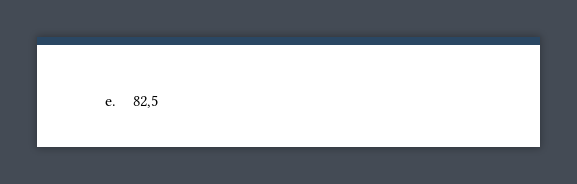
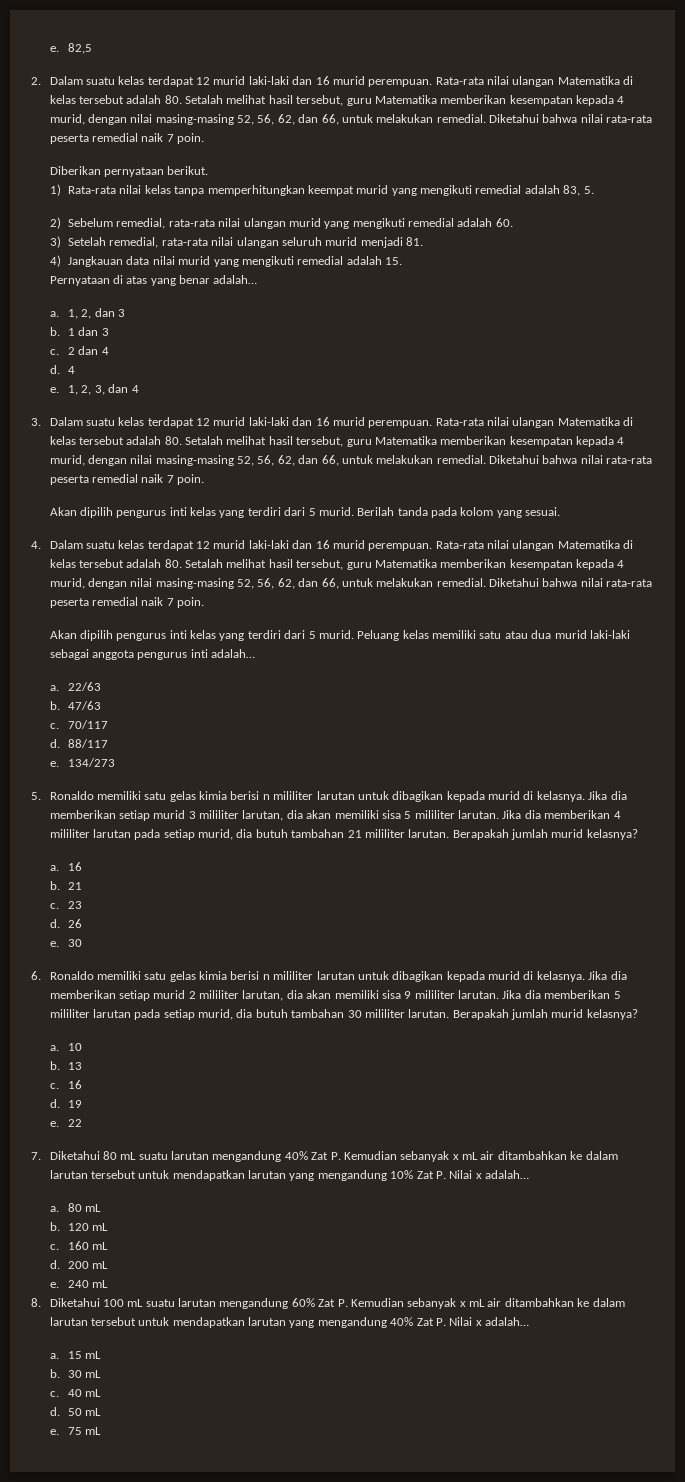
+ 2. Dalam suatu kelas terdapat 12 murid laki-laki dan 16 murid perempuan. Rata-rata nilai ulangan Matematika di kelas tersebut adalah 80. Setalah melihat hasil tersebut, guru Matematika memberikan kesempatan kepada 4 murid, dengan nilai masing-masing 52, 56, 62, dan 66, untuk melakukan remedial. Diketahui bahwa nilai rata-rata peserta remedial naik 7 poin.
+ Diberikan pernyataan berikut.
+ 1) Rata-rata nilai kelas tanpa memperhitungkan keempat murid yang mengikuti remedial adalah 83, 5.
+ 2) Sebelum remedial, rata-rata nilai ulangan murid yang mengikuti remedial adalah 60.
+ 3) Setelah remedial, rata-rata nilai ulangan seluruh murid menjadi 81.
+ 4) Jangkauan data nilai murid yang mengikuti remedial adalah 15.
+ Pernyataan di atas yang benar adalah…
+ a. 1, 2, dan 3
+ b. 1 dan 3
+ c. 2 dan 4
+ d. 4
+ e. 1, 2, 3, dan 4
+ 3. Dalam suatu kelas terdapat 12 murid laki-laki dan 16 murid perempuan. Rata-rata nilai ulangan Matematika di kelas tersebut adalah 80. Setalah melihat hasil tersebut, guru Matematika memberikan kesempatan kepada 4 murid, dengan nilai masing-masing 52, 56, 62, dan 66, untuk melakukan remedial. Diketahui bahwa nilai rata-rata peserta remedial naik 7 poin.
+ Akan dipilih pengurus inti kelas yang terdiri dari 5 murid. Berilah tanda pada kolom yang sesuai.
+ 4. Dalam suatu kelas terdapat 12 murid laki-laki dan 16 murid perempuan. Rata-rata nilai ulangan Matematika di kelas tersebut adalah 80. Setalah melihat hasil tersebut, guru Matematika memberikan kesempatan kepada 4 murid, dengan nilai masing-masing 52, 56, 62, dan 66, untuk melakukan remedial. Diketahui bahwa nilai rata-rata peserta remedial naik 7 poin.
+ Akan dipilih pengurus inti kelas yang terdiri dari 5 murid. Peluang kelas memiliki satu atau dua murid laki-laki sebagai anggota pengurus inti adalah…
+ a. 22/63
+ b. 47/63
+ c. 70/117
+ d. 88/117
+ e. 134/273
+ 5. Ronaldo memiliki satu gelas kimia berisi n mililiter larutan untuk dibagikan kepada murid di kelasnya. Jika dia memberikan setiap murid 3 mililiter larutan, dia akan memiliki sisa 5 mililiter larutan. Jika dia memberikan 4 mililiter larutan pada setiap murid, dia butuh tambahan 21 mililiter larutan. Berapakah jumlah murid kelasnya?
+ a. 16
+ b. 21
+ c. 23
+ d. 26
+ e. 30
+ 6. Ronaldo memiliki satu gelas kimia berisi n mililiter larutan untuk dibagikan kepada murid di kelasnya. Jika dia memberikan setiap murid 2 mililiter larutan, dia akan memiliki sisa 9 mililiter larutan. Jika dia memberikan 5 mililiter larutan pada setiap murid, dia butuh tambahan 30 mililiter larutan. Berapakah jumlah murid kelasnya?
+ a. 10
+ b. 13
+ c. 16
+ d. 19
+ e. 22
+ 7. Diketahui 80 mL suatu larutan mengandung 40% Zat P. Kemudian sebanyak x mL air ditambahkan ke dalam larutan tersebut untuk mendapatkan larutan yang mengandung 10% Zat P. Nilai x adalah…
+ a. 80 mL
+ b. 120 mL
+ c. 160 mL
+ d. 200 mL
+ e. 240 mL
+ 8. Diketahui 100 mL suatu larutan mengandung 60% Zat P. Kemudian sebanyak x mL air ditambahkan ke dalam larutan tersebut untuk mendapatkan larutan yang mengandung 40% Zat P. Nilai x adalah…
+ a. 15 mL
+ b. 30 mL
+ c. 40 mL
+ d. 50 mL
+ e. 75 mL

